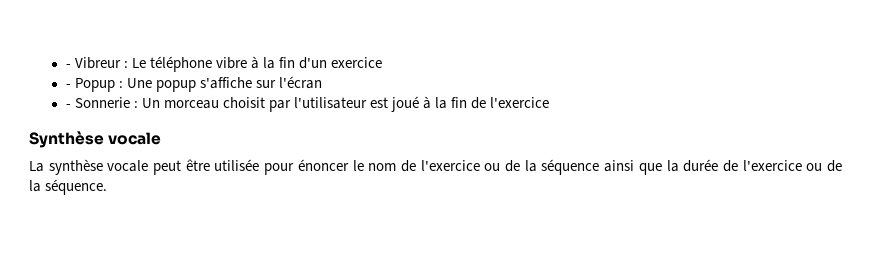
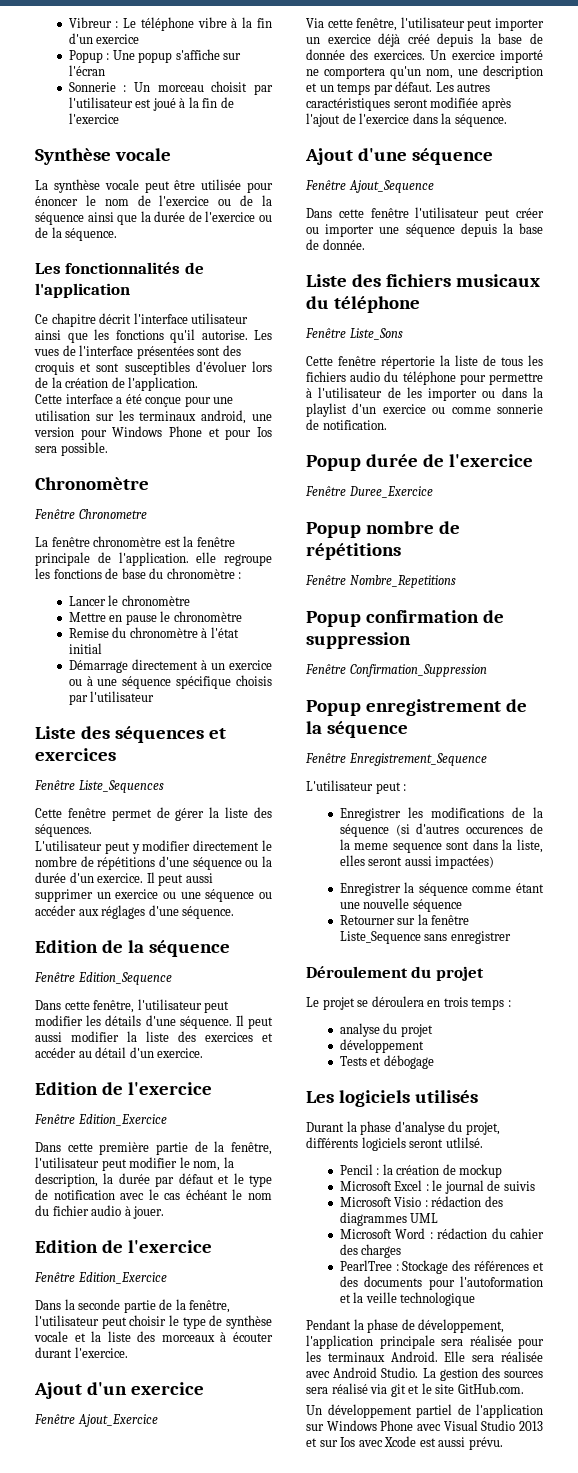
- - Vibreur : Le téléphone vibre à la fin d'un exercice
+ Vibreur : Le téléphone vibre à la fin d'un exercice
- - Popup : Une popup s'affiche sur l'écran
+ Popup : Une popup s'affiche sur l'écran
- - Sonnerie : Un morceau choisit par l'utilisateur est joué à la fin de l'exercice
+ Sonnerie : Un morceau choisit par l'utilisateur est joué à la fin de l'exercice
+ Les fonctionnalités de l'application
+ Ce chapitre décrit l'interface utilisateur ainsi que les fonctions qu'il autorise. Les vues de l'interface présentées sont des croquis et sont susceptibles d'évoluer lors de la création de l'application.
+ Cette interface a été conçue pour une utilisation sur les terminaux android, une version pour Windows Phone et pour Ios sera possible.
+ Chronomètre
+ Fenêtre Chronometre
+ La fenêtre chronomètre est la fenêtre principale de l'application. elle regroupe les fonctions de base du chronomètre :
+ Lancer le chronomètre
+ Mettre en pause le chronomètre
+ Remise du chronomètre à l'état initial
+ Démarrage directement à un exercice ou à une séquence spécifique choisis par l'utilisateur
+ Liste des séquences et exercices
+ Fenêtre Liste_Sequences
+ Cette fenêtre permet de gérer la liste des séquences.
+ L'utilisateur peut y modifier directement le nombre de répétitions d'une séquence ou la durée d'un exercice. Il peut aussi supprimer un exercice ou une séquence ou accéder aux réglages d'une séquence.
+ Edition de la séquence
+ Fenêtre Edition_Sequence
+ Dans cette fenêtre, l'utilisateur peut modifier les détails d'une séquence. Il peut aussi modifier la liste des exercices et accéder au détail d'un exercice.
+ Edition de l'exercice
+ Fenêtre Edition_Exercice
+ Dans cette première partie de la fenêtre, l'utilisateur peut modifier le nom, la description, la durée par défaut et le type de notification avec le cas échéant le nom du fichier audio à jouer.
+ Edition de l'exercice
+ Fenêtre Edition_Exercice
+ Dans la seconde partie de la fenêtre, l'utilisateur peut choisir le type de synthèse vocale et la liste des morceaux à écouter durant l'exercice.
+ Ajout d'un exercice
+ Fenêtre Ajout_Exercice
+ Via cette fenêtre, l'utilisateur peut importer un exercice déjà créé depuis la base de donnée des exercices. Un exercice importé ne comportera qu'un nom, une description et un temps par défaut. Les autres caractéristiques seront modifiée après l'ajout de l'exercice dans la séquence.
+ Ajout d'une séquence
+ Fenêtre Ajout_Sequence
+ Dans cette fenêtre l'utilisateur peut créer ou importer une séquence depuis la base de donnée.
+ Liste des fichiers musicaux du téléphone
+ Fenêtre Liste_Sons
+ Cette fenêtre répertorie la liste de tous les fichiers audio du téléphone pour permettre à l'utilisateur de les importer ou dans la playlist d'un exercice ou comme sonnerie de notification.
+ Popup durée de l'exercice
+ Fenêtre Duree_Exercice
+ Popup nombre de répétitions
+ Fenêtre Nombre_Repetitions
+ Popup confirmation de suppression
+ Fenêtre Confirmation_Suppression
+ Popup enregistrement de la séquence
+ Fenêtre Enregistrement_Sequence
+ L'utilisateur peut :
+ Enregistrer les modifications de la séquence (si d'autres occurences de la meme sequence sont dans la liste, elles seront aussi impactées)
+ Enregistrer la séquence comme étant une nouvelle séquence
+ Retourner sur la fenêtre Liste_Sequence sans enregistrer
+ Déroulement du projet
+ Le projet se déroulera en trois temps :
+ analyse du projet
+ développement
+ Tests et débogage
+ Les logiciels utilisés
+ Durant la phase d'analyse du projet, différents logiciels seront utlilsé.
+ Pencil : la création de mockup
+ Microsoft Excel : le journal de suivis
+ Microsoft Visio : rédaction des diagrammes UML
+ Microsoft Word : rédaction du cahier des charges
+ PearlTree : Stockage des références et des documents pour l'autoformation et la veille technologique
+ Pendant la phase de développement, l'application principale sera réalisée pour les terminaux Android. Elle sera réalisée avec Android Studio. La gestion des sources sera réalisé via git et le site GitHub.com.
+ Un développement partiel de l'application sur Windows Phone avec Visual Studio 2013 et sur Ios avec Xcode est aussi prévu.

